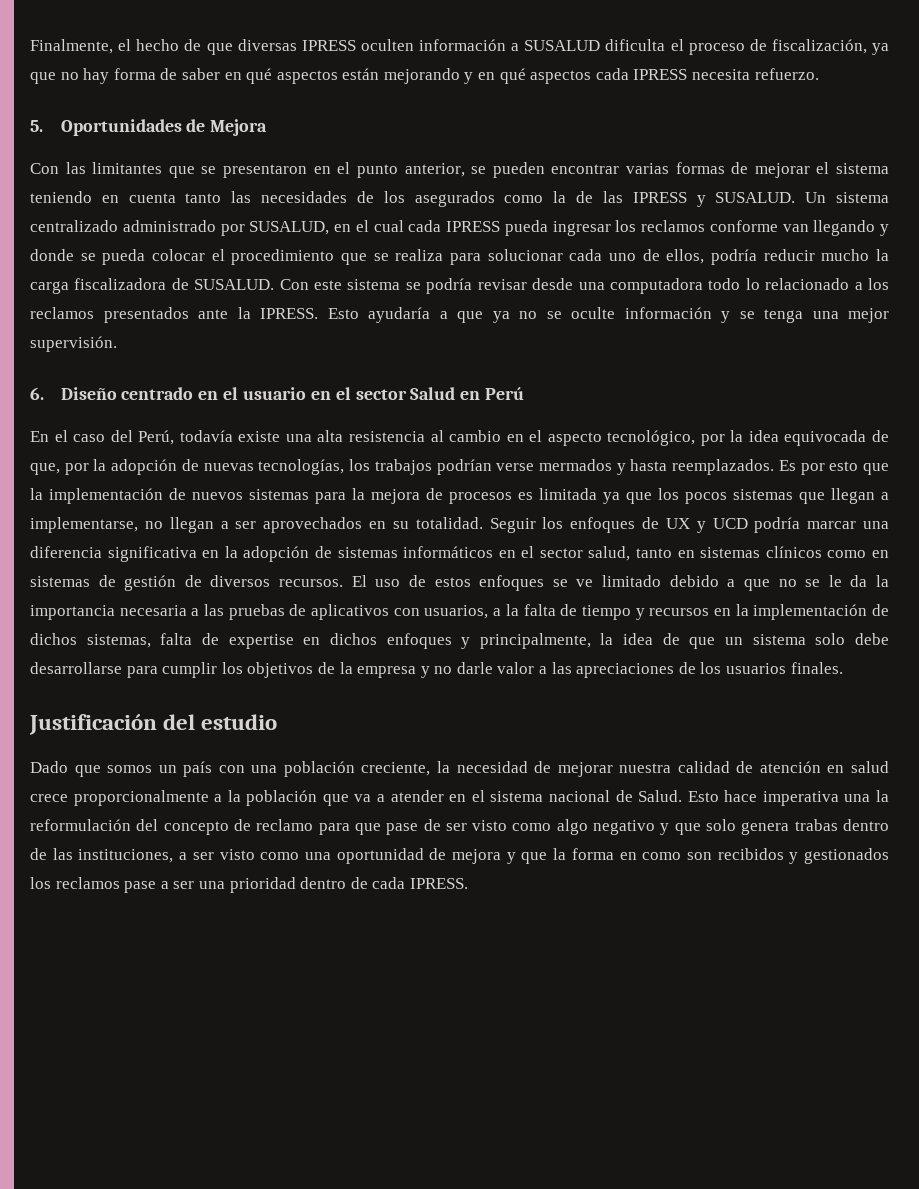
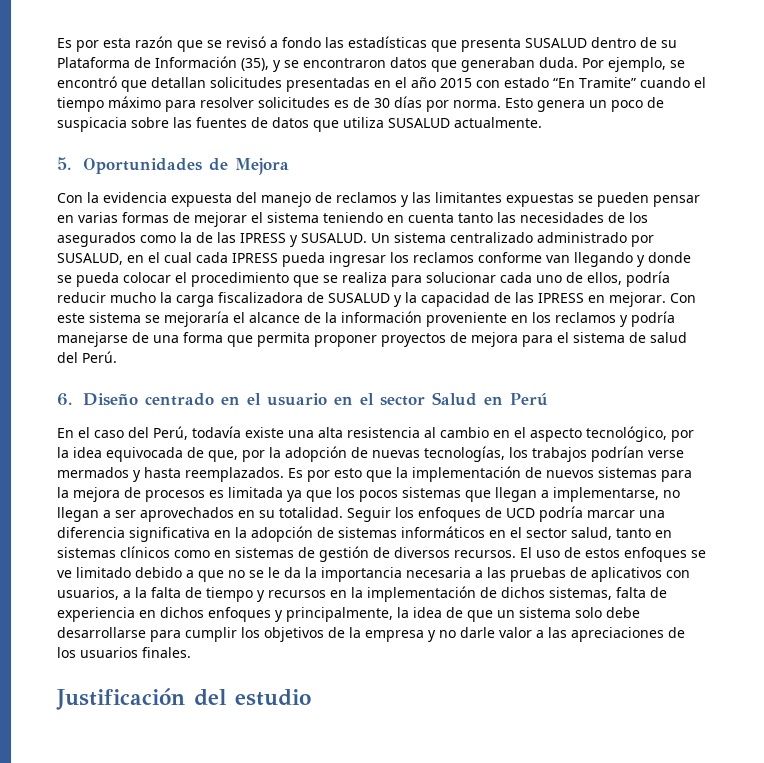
- Finalmente, el hecho de que diversas IPRESS oculten información a SUSALUD dificulta el proceso de fiscalización, ya que no hay forma de saber en qué aspectos están mejorando y en qué aspectos cada IPRESS necesita refuerzo.
+ Es por esta razón que se revisó a fondo las estadísticas que presenta SUSALUD dentro de su Plataforma de Información (35), y se encontraron datos que generaban duda. Por ejemplo, se encontró que detallan solicitudes presentadas en el año 2015 con estado “En Tramite” cuando el tiempo máximo para resolver solicitudes es de 30 días por norma. Esto genera un poco de suspicacia sobre las fuentes de datos que utiliza SUSALUD actualmente.
- Con las limitantes que se presentaron en el punto anterior, se pueden encontrar varias formas de mejorar el sistema teniendo en cuenta tanto las necesidades de los asegurados como la de las IPRESS y SUSALUD.
+ Con la evidencia expuesta del manejo de reclamos y las limitantes expuestas se pueden pensar en varias formas de mejorar el sistema teniendo en cuenta tanto las necesidades de los asegurados como la de las IPRESS y SUSALUD.
- Un sistema centralizado administrado por SUSALUD, en el cual cada IPRESS pueda ingresar los reclamos conforme van llegando y donde se pueda colocar el procedimiento que se realiza para solucionar cada uno de ellos, podría reducir mucho la carga fiscalizadora de SUSALUD. Con este sistema se podría revisar desde una computadora todo lo relacionado a los reclamos presentados ante la IPRESS. Esto ayudaría a que ya no se oculte información y se tenga una mejor supervisión.
+ Un sistema centralizado administrado por SUSALUD, en el cual cada IPRESS pueda ingresar los reclamos conforme van llegando y donde se pueda colocar el procedimiento que se realiza para solucionar cada uno de ellos, podría reducir mucho la carga fiscalizadora de SUSALUD y la capacidad de las IPRESS en mejorar. Con este sistema se mejoraría el alcance de la información proveniente en los reclamos y podría manejarse de una forma que permita proponer proyectos de mejora para el sistema de salud del Perú.
- Seguir los enfoques de UX y UCD podría marcar una diferencia significativa en la adopción de sistemas informáticos en el sector salud, tanto en sistemas clínicos como en sistemas de gestión de diversos recursos.
+ Seguir los enfoques de UCD podría marcar una diferencia significativa en la adopción de sistemas informáticos en el sector salud, tanto en sistemas clínicos como en sistemas de gestión de diversos recursos.
- El uso de estos enfoques se ve limitado debido a que no se le da la importancia necesaria a las pruebas de aplicativos con usuarios, a la falta de tiempo y recursos en la implementación de dichos sistemas, falta de expertise en dichos enfoques y principalmente, la idea de que un sistema solo debe desarrollarse para cumplir los objetivos de la empresa y no darle valor a las apreciaciones de los usuarios finales.
+ El uso de estos enfoques se ve limitado debido a que no se le da la importancia necesaria a las pruebas de aplicativos con usuarios, a la falta de tiempo y recursos en la implementación de dichos sistemas, falta de experiencia en dichos enfoques y principalmente, la idea de que un sistema solo debe desarrollarse para cumplir los objetivos de la empresa y no darle valor a las apreciaciones de los usuarios finales.
- Dado que somos un país con una población creciente, la necesidad de mejorar nuestra calidad de atención en salud crece proporcionalmente a la población que va a atender en el sistema nacional de Salud. Esto hace imperativa una la reformulación del concepto de reclamo para que pase de ser visto como algo negativo y que solo genera trabas dentro de las instituciones, a ser visto como una oportunidad de mejora y que la forma en como son recibidos y gestionados los reclamos pase a ser una prioridad dentro de cada IPRESS.

